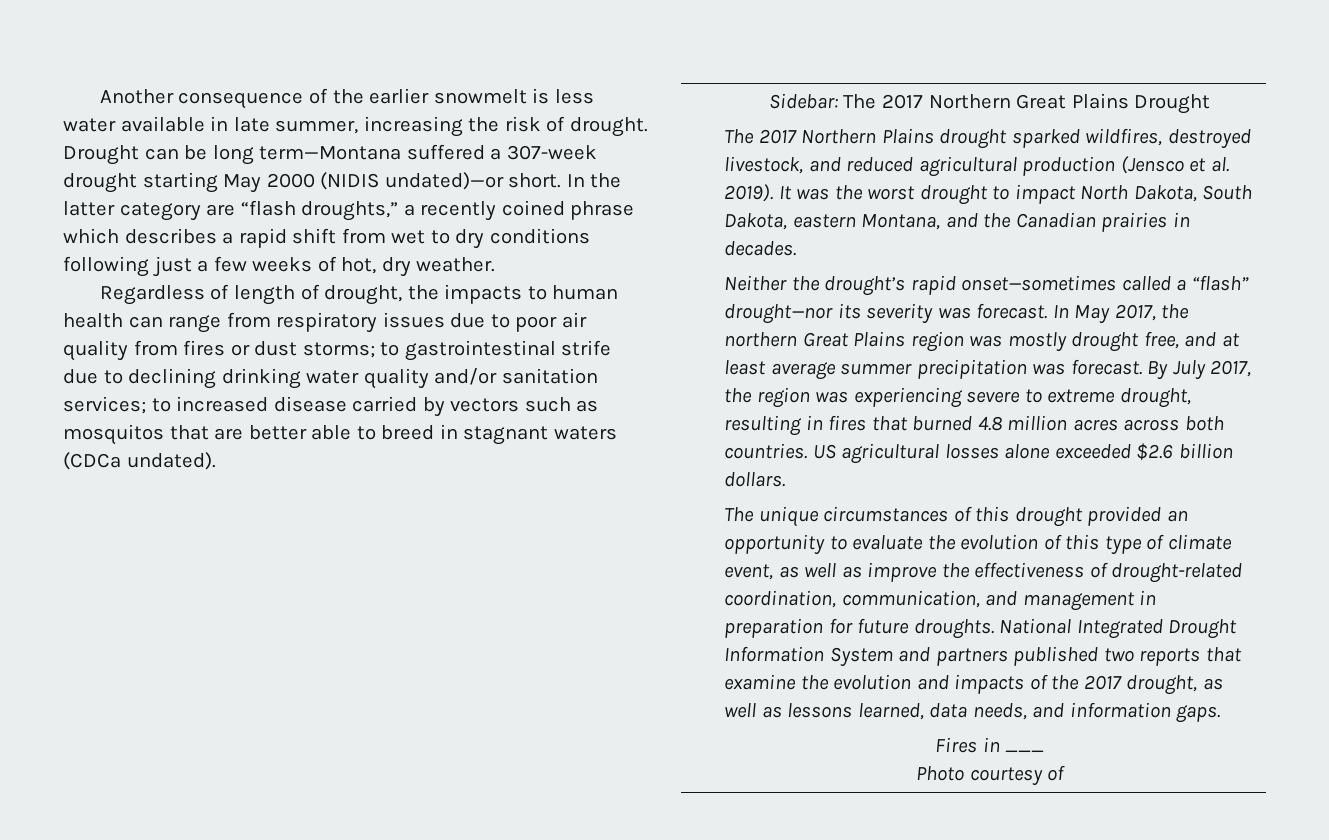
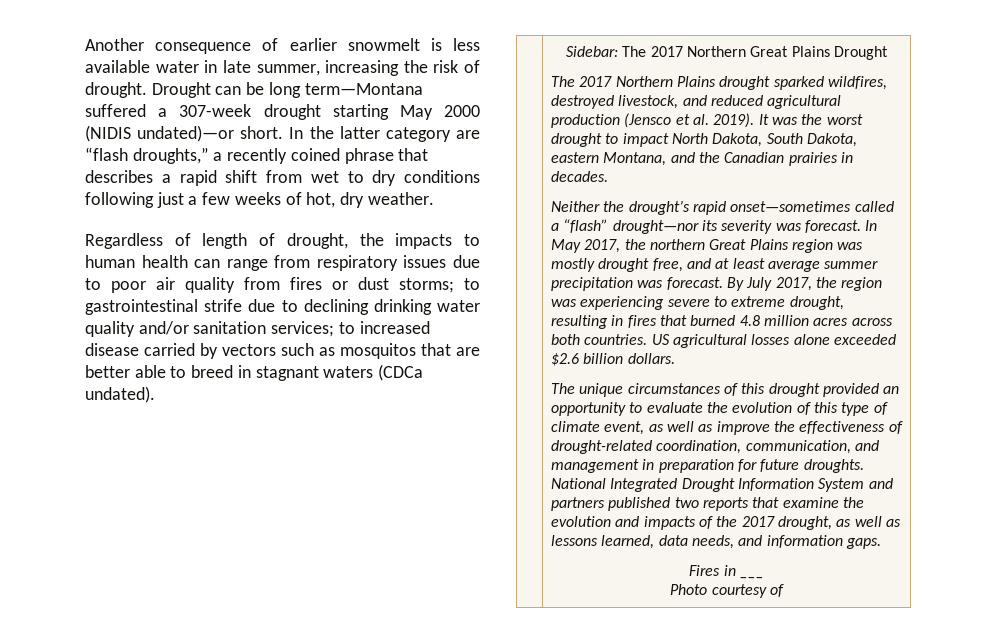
- Another consequence of the earlier snowmelt is less water available in late summer, increasing the risk of drought.
+ Another consequence of earlier snowmelt is less available water in late summer, increasing the risk of drought.
- In the latter category are “flash droughts,” a recently coined phrase which describes a rapid shift from wet to dry conditions following just a few weeks of hot, dry weather.
+ In the latter category are “flash droughts,” a recently coined phrase that describes a rapid shift from wet to dry conditions following just a few weeks of hot, dry weather.

